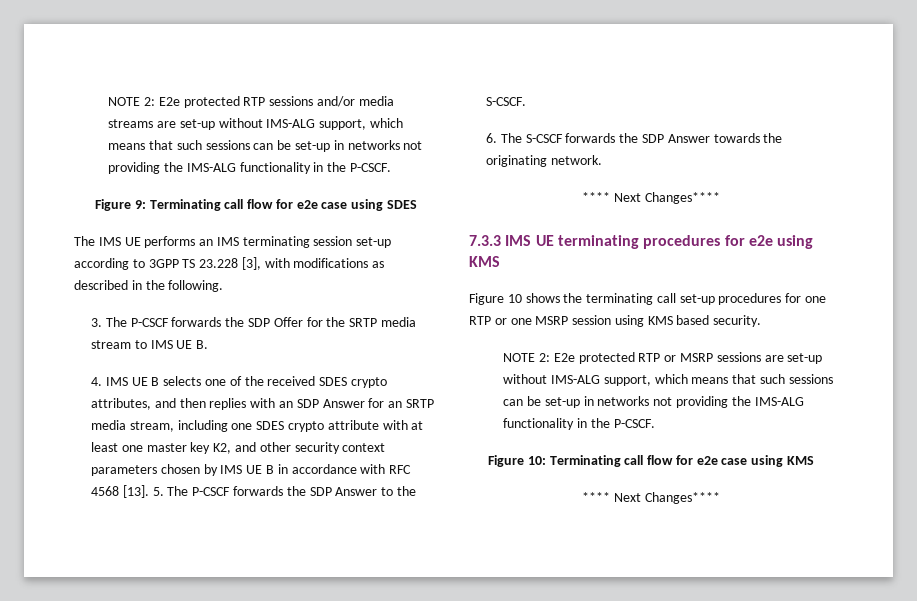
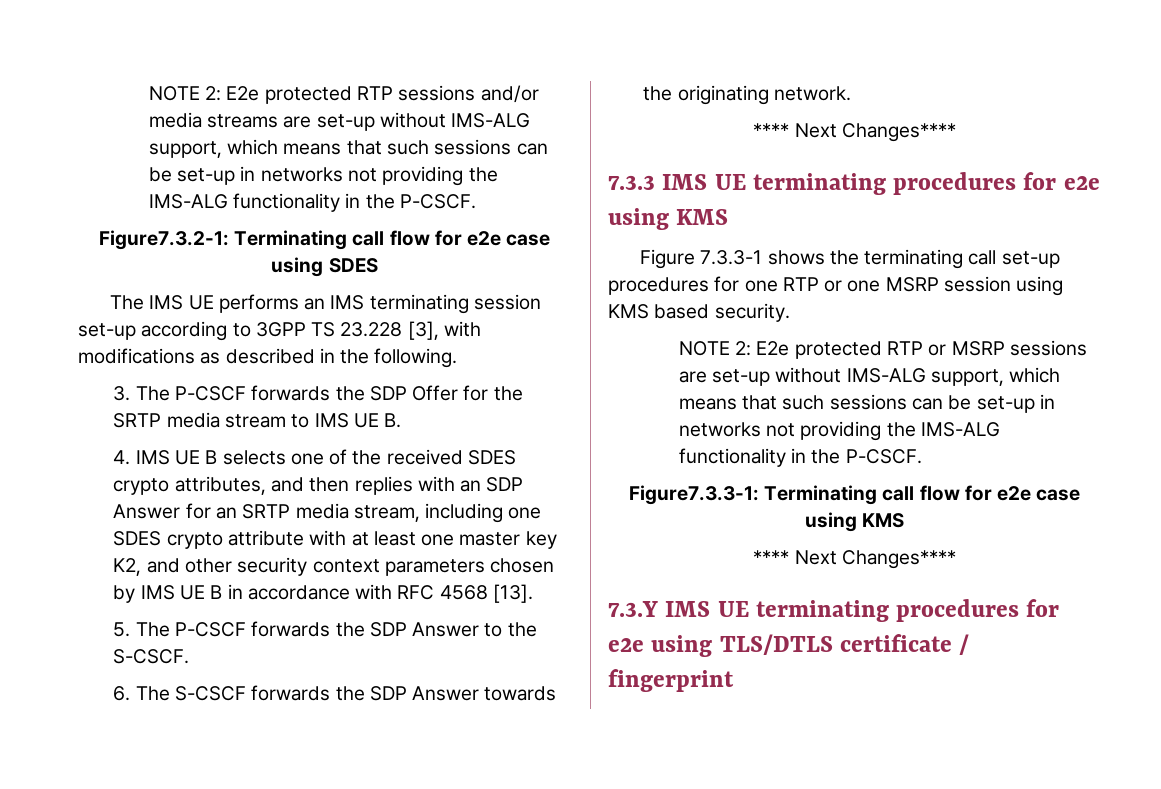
- Figure 9: Terminating call flow for e2e case using SDES
+ Figure7.3.2-1: Terminating call flow for e2e case using SDES
- 4. IMS UE B selects one of the received SDES crypto attributes, and then replies with an SDP Answer for an SRTP media stream, including one SDES crypto attribute with at least one master key K2, and other security context parameters chosen by IMS UE B in accordance with RFC 4568 [13]. 5. The P-CSCF forwards the SDP Answer to the S-CSCF.
+ 4. IMS UE B selects one of the received SDES crypto attributes, and then replies with an SDP Answer for an SRTP media stream, including one SDES crypto attribute with at least one master key K2, and other security context parameters chosen by IMS UE B in accordance with RFC 4568 [13].
+ 5. The P-CSCF forwards the SDP Answer to the S-CSCF.
- Figure 10 shows the terminating call set-up procedures for one RTP or one MSRP session using KMS based security.
+ Figure 7.3.3-1 shows the terminating call set-up procedures for one RTP or one MSRP session using KMS based security.
- Figure 10: Terminating call flow for e2e case using KMS
+ Figure7.3.3-1: Terminating call flow for e2e case using KMS
+ 7.3.Y IMS UE terminating procedures for e2e using TLS/DTLS certificate / fingerprint

